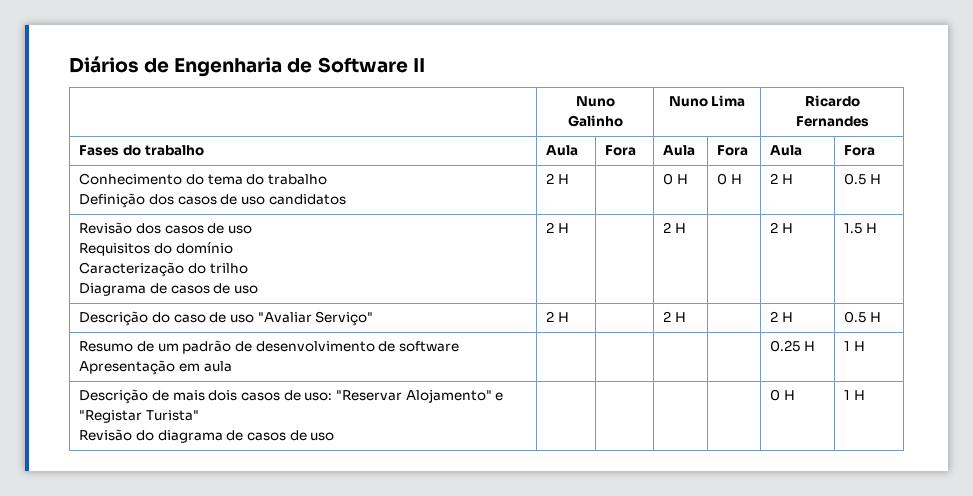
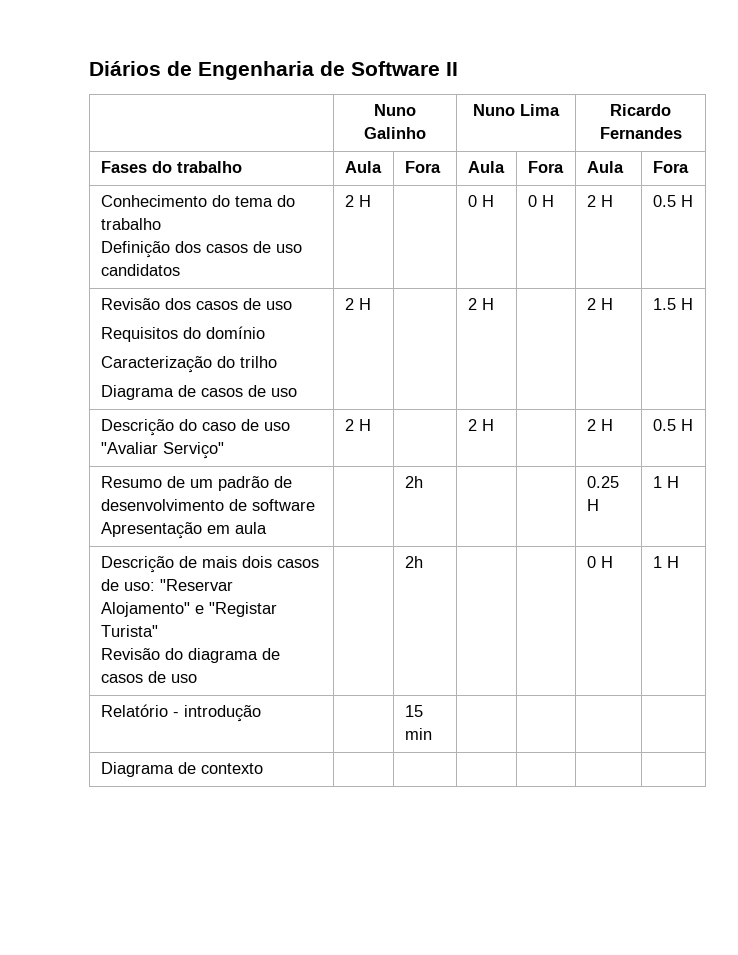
- Resumo de um padrão de desenvolvimento de software Apresentação em aula | | | | | 0.25 H | 1 H
+ Resumo de um padrão de desenvolvimento de software Apresentação em aula | | 2h | | | 0.25 H | 1 H
  Descrição de mais dois casos de uso: "Reservar Alojamento" e "Registar Turista"
- Revisão do diagrama de casos de uso | | | | | 0 H | 1 H
+ Revisão do diagrama de casos de uso | | 2h | | | 0 H | 1 H
+ Relatório - introdução | | 15 min | | | |
+ Diagrama de contexto | | | | | |

